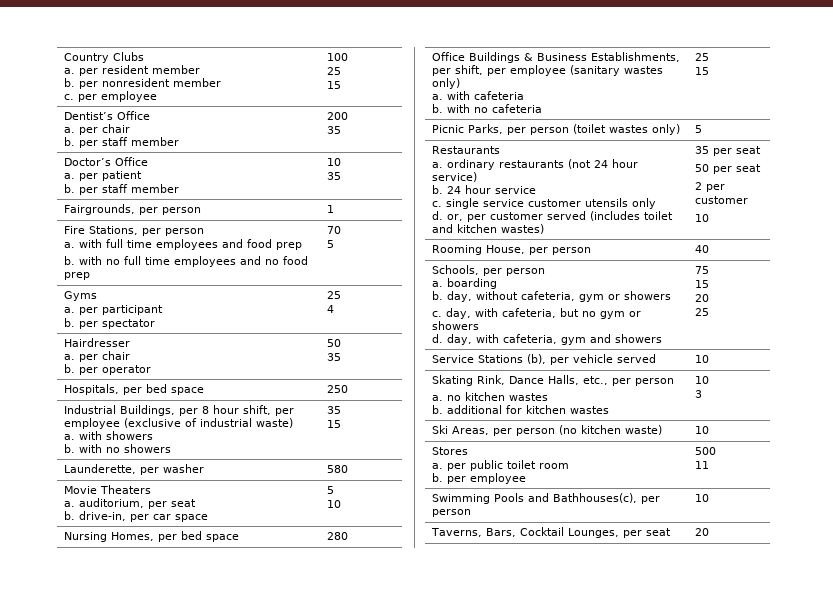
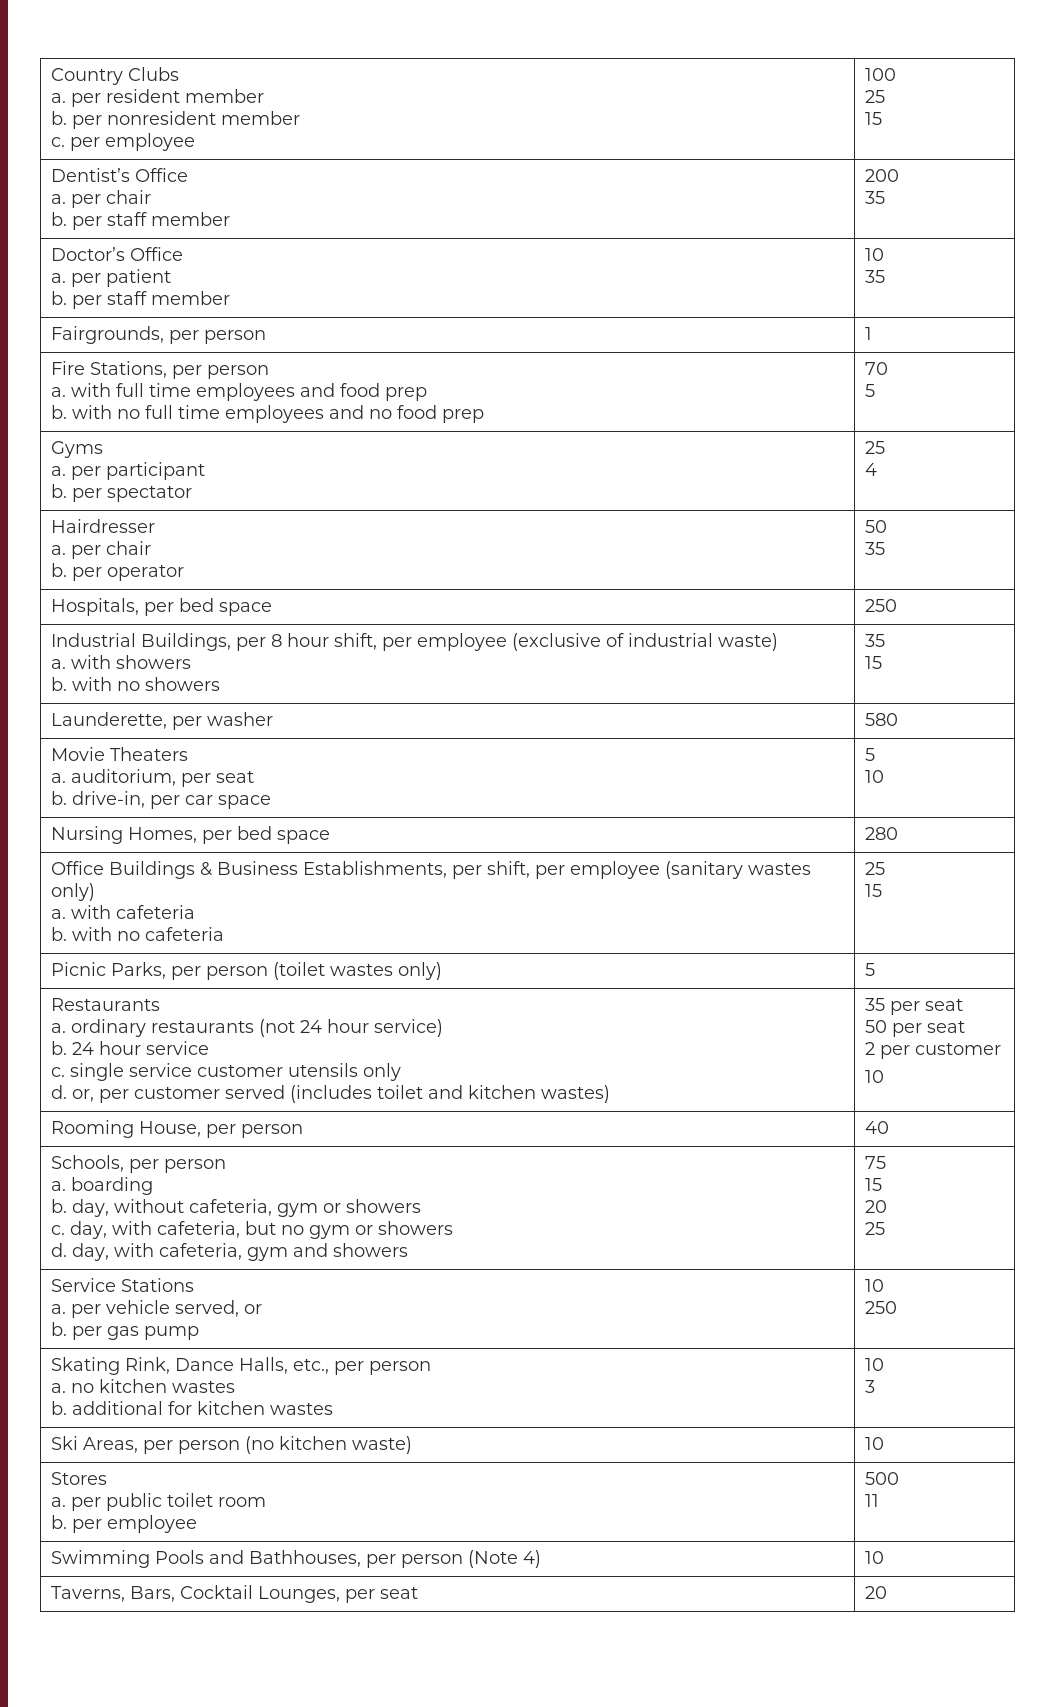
- Service Stations (b), per vehicle served | 10
+ Service Stations
+ a. per vehicle served, or
+ b. per gas pump | 10
+ 250
- Swimming Pools and Bathhouses(c), per person | 10
+ Swimming Pools and Bathhouses, per person (Note 4) | 10

